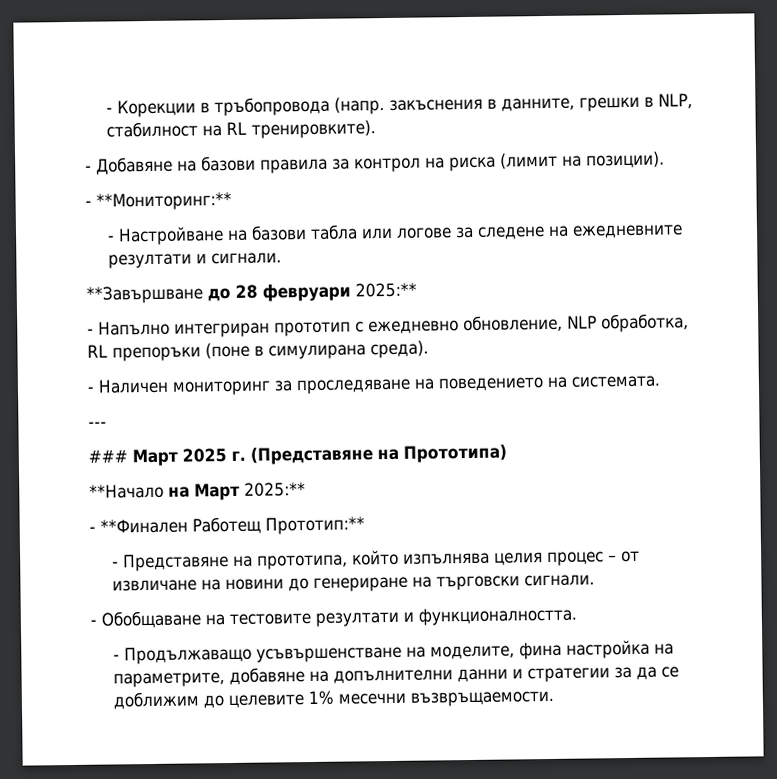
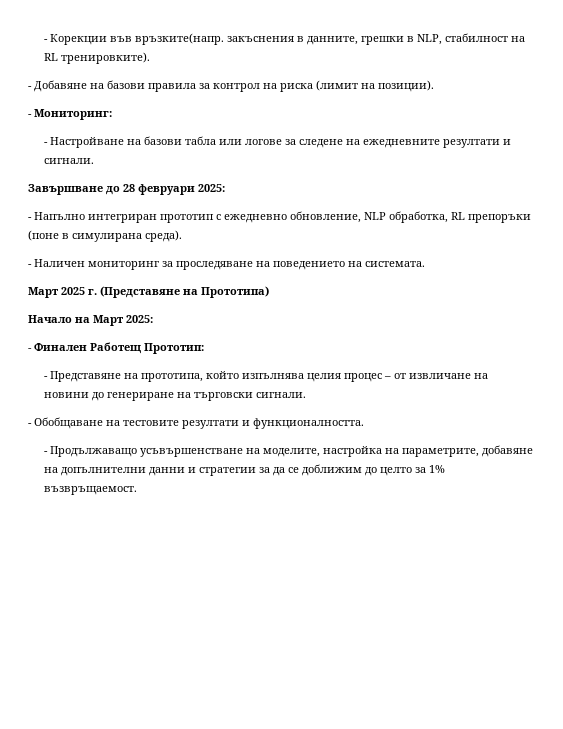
- - Корекции в тръбопровода (напр. закъснения в данните, грешки в NLP, стабилност на RL тренировките).
+ - Корекции във връзките(напр. закъснения в данните, грешки в NLP, стабилност на RL тренировките).
- - **Мониторинг:**
+ - Мониторинг:
- **Завършване до 28 февруари 2025:**
+ Завършване до 28 февруари 2025:
- ---
- ### Март 2025 г. (Представяне на Прототипа)
+ Март 2025 г. (Представяне на Прототипа)
- **Начало на Март 2025:**
- - **Финален Работещ Прототип:**
+ Начало на Март 2025:
+ - Финален Работещ Прототип:
- - Продължаващо усъвършенстване на моделите, фина настройка на параметрите, добавяне на допълнителни данни и стратегии за да се доближим до целевите 1% месечни възвръщаемости.
+ - Продължаващо усъвършенстване на моделите, настройка на параметрите, добавяне на допълнителни данни и стратегии за да се доближим до целто за 1% възвръщаемост.

